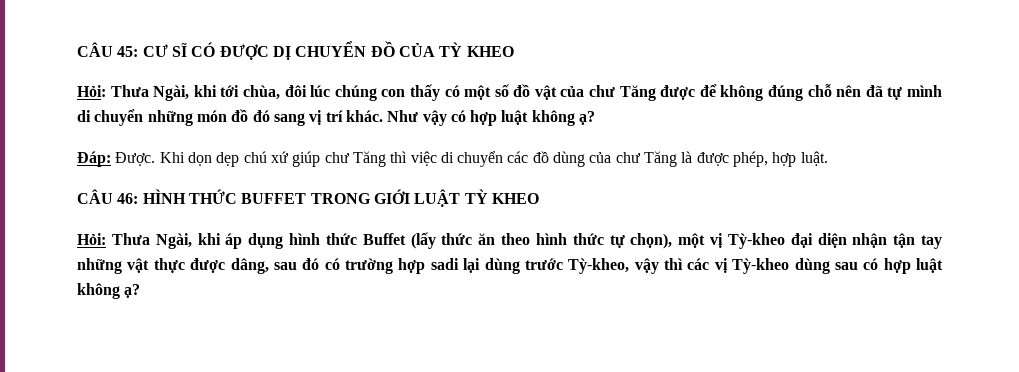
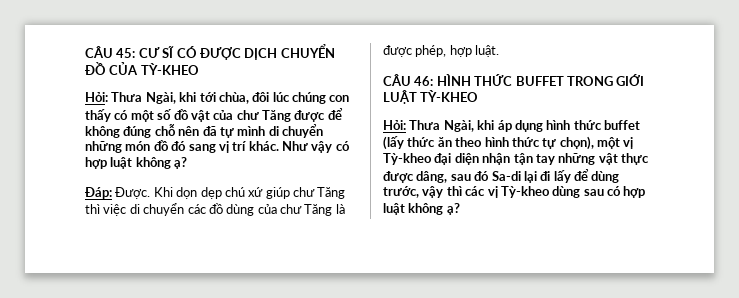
- CÂU 45: CƯ SĨ CÓ ĐƯỢC DỊ CHUYỂN ĐỒ CỦA TỲ KHEO
+ CÂU 45: CƯ SĨ CÓ ĐƯỢC DỊCH CHUYỂN ĐỒ CỦA TỲ-KHEO
- CÂU 46: HÌNH THỨC BUFFET TRONG GIỚI LUẬT TỲ KHEO
+ CÂU 46: HÌNH THỨC BUFFET TRONG GIỚI LUẬT TỲ-KHEO
- Hỏi: Thưa Ngài, khi áp dụng hình thức Buffet (lấy thức ăn theo hình thức tự chọn), một vị Tỳ-kheo đại diện nhận tận tay những vật thực được dâng, sau đó có trường hợp sadi lại dùng trước Tỳ-kheo, vậy thì các vị Tỳ-kheo dùng sau có hợp luật không ạ?
+ Hỏi: Thưa Ngài, khi áp dụng hình thức buffet (lấy thức ăn theo hình thức tự chọn), một vị Tỳ-kheo đại diện nhận tận tay những vật thực được dâng, sau đó Sa-di lại đi lấy để dùng trước, vậy thì các vị Tỳ-kheo dùng sau có hợp luật không ạ?

